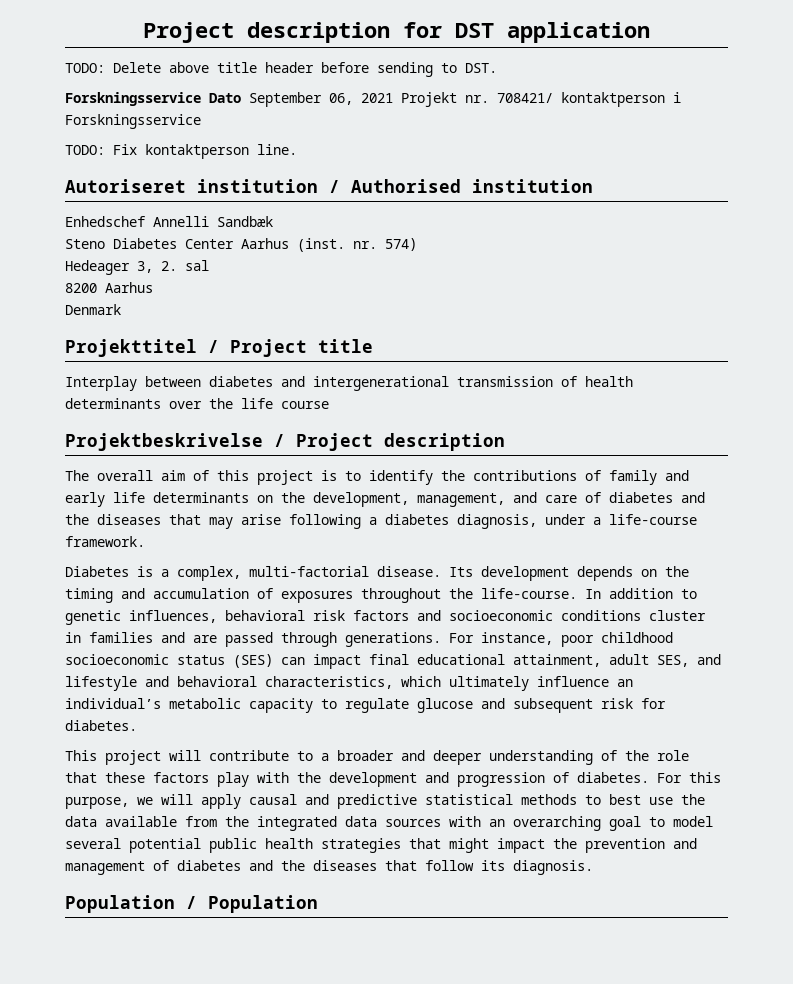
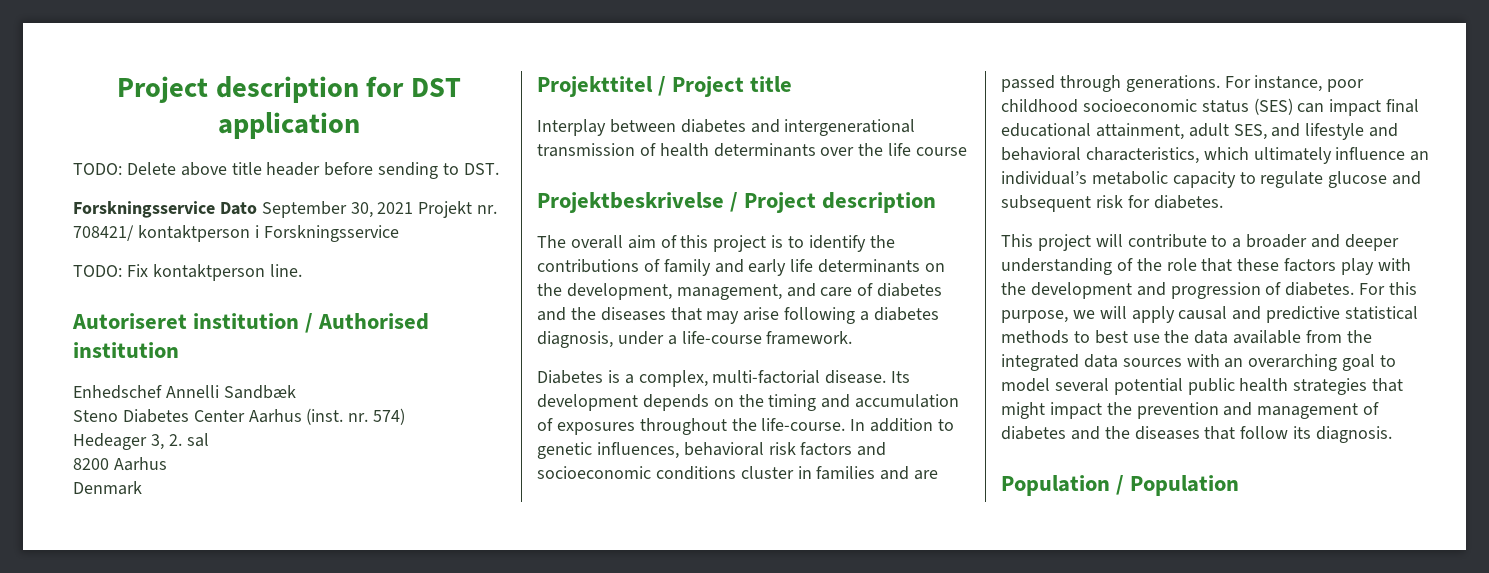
- Forskningsservice Dato September 06, 2021 Projekt nr. 708421/ kontaktperson i Forskningsservice
+ Forskningsservice Dato September 30, 2021 Projekt nr. 708421/ kontaktperson i Forskningsservice

